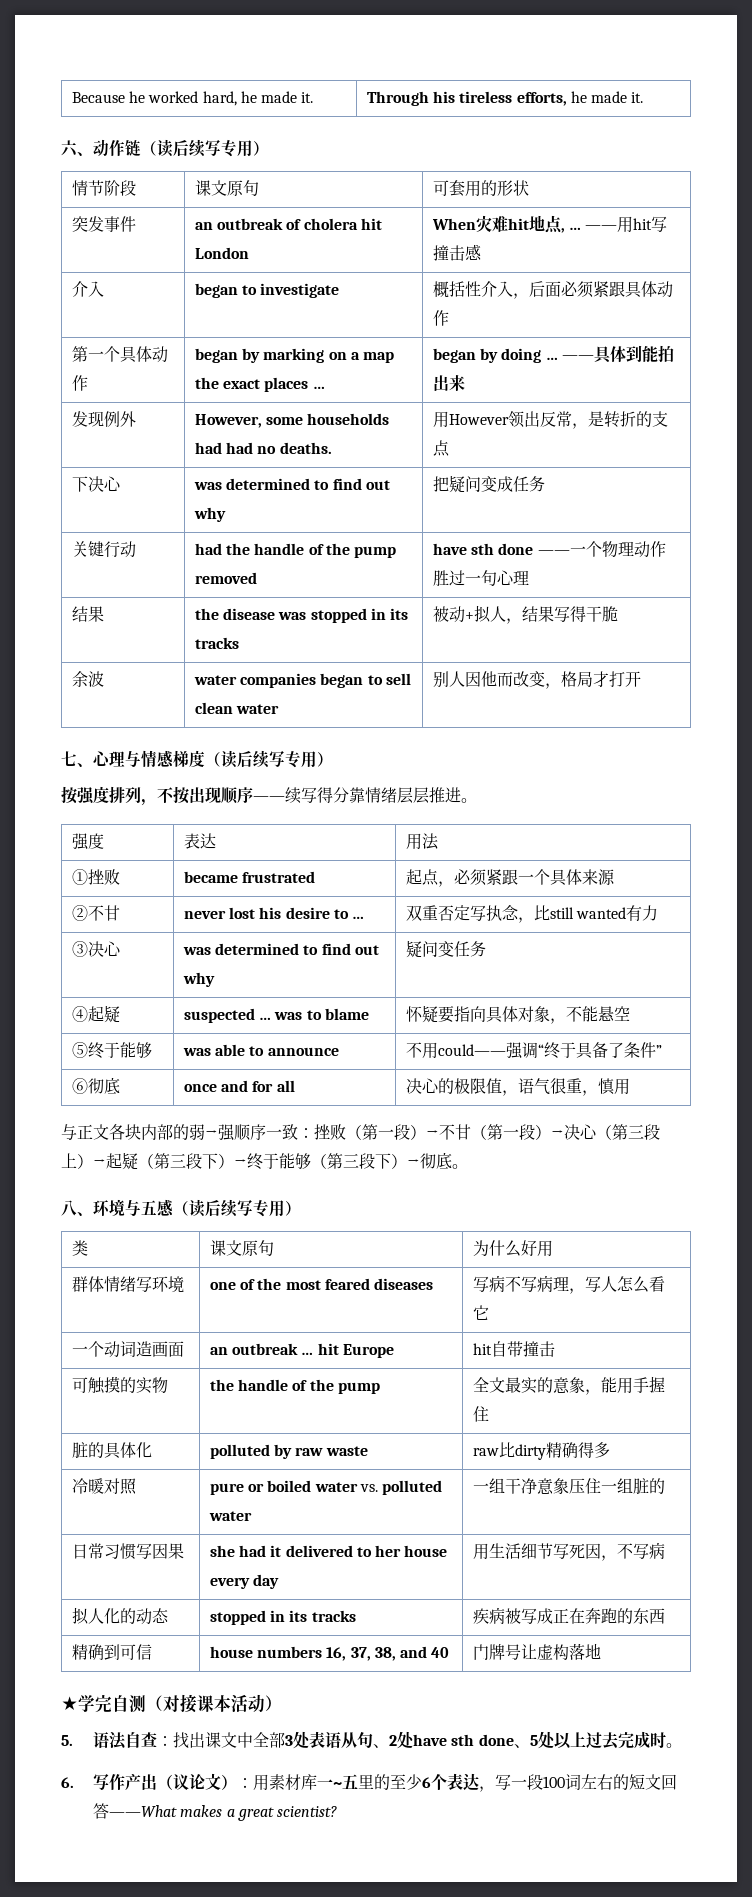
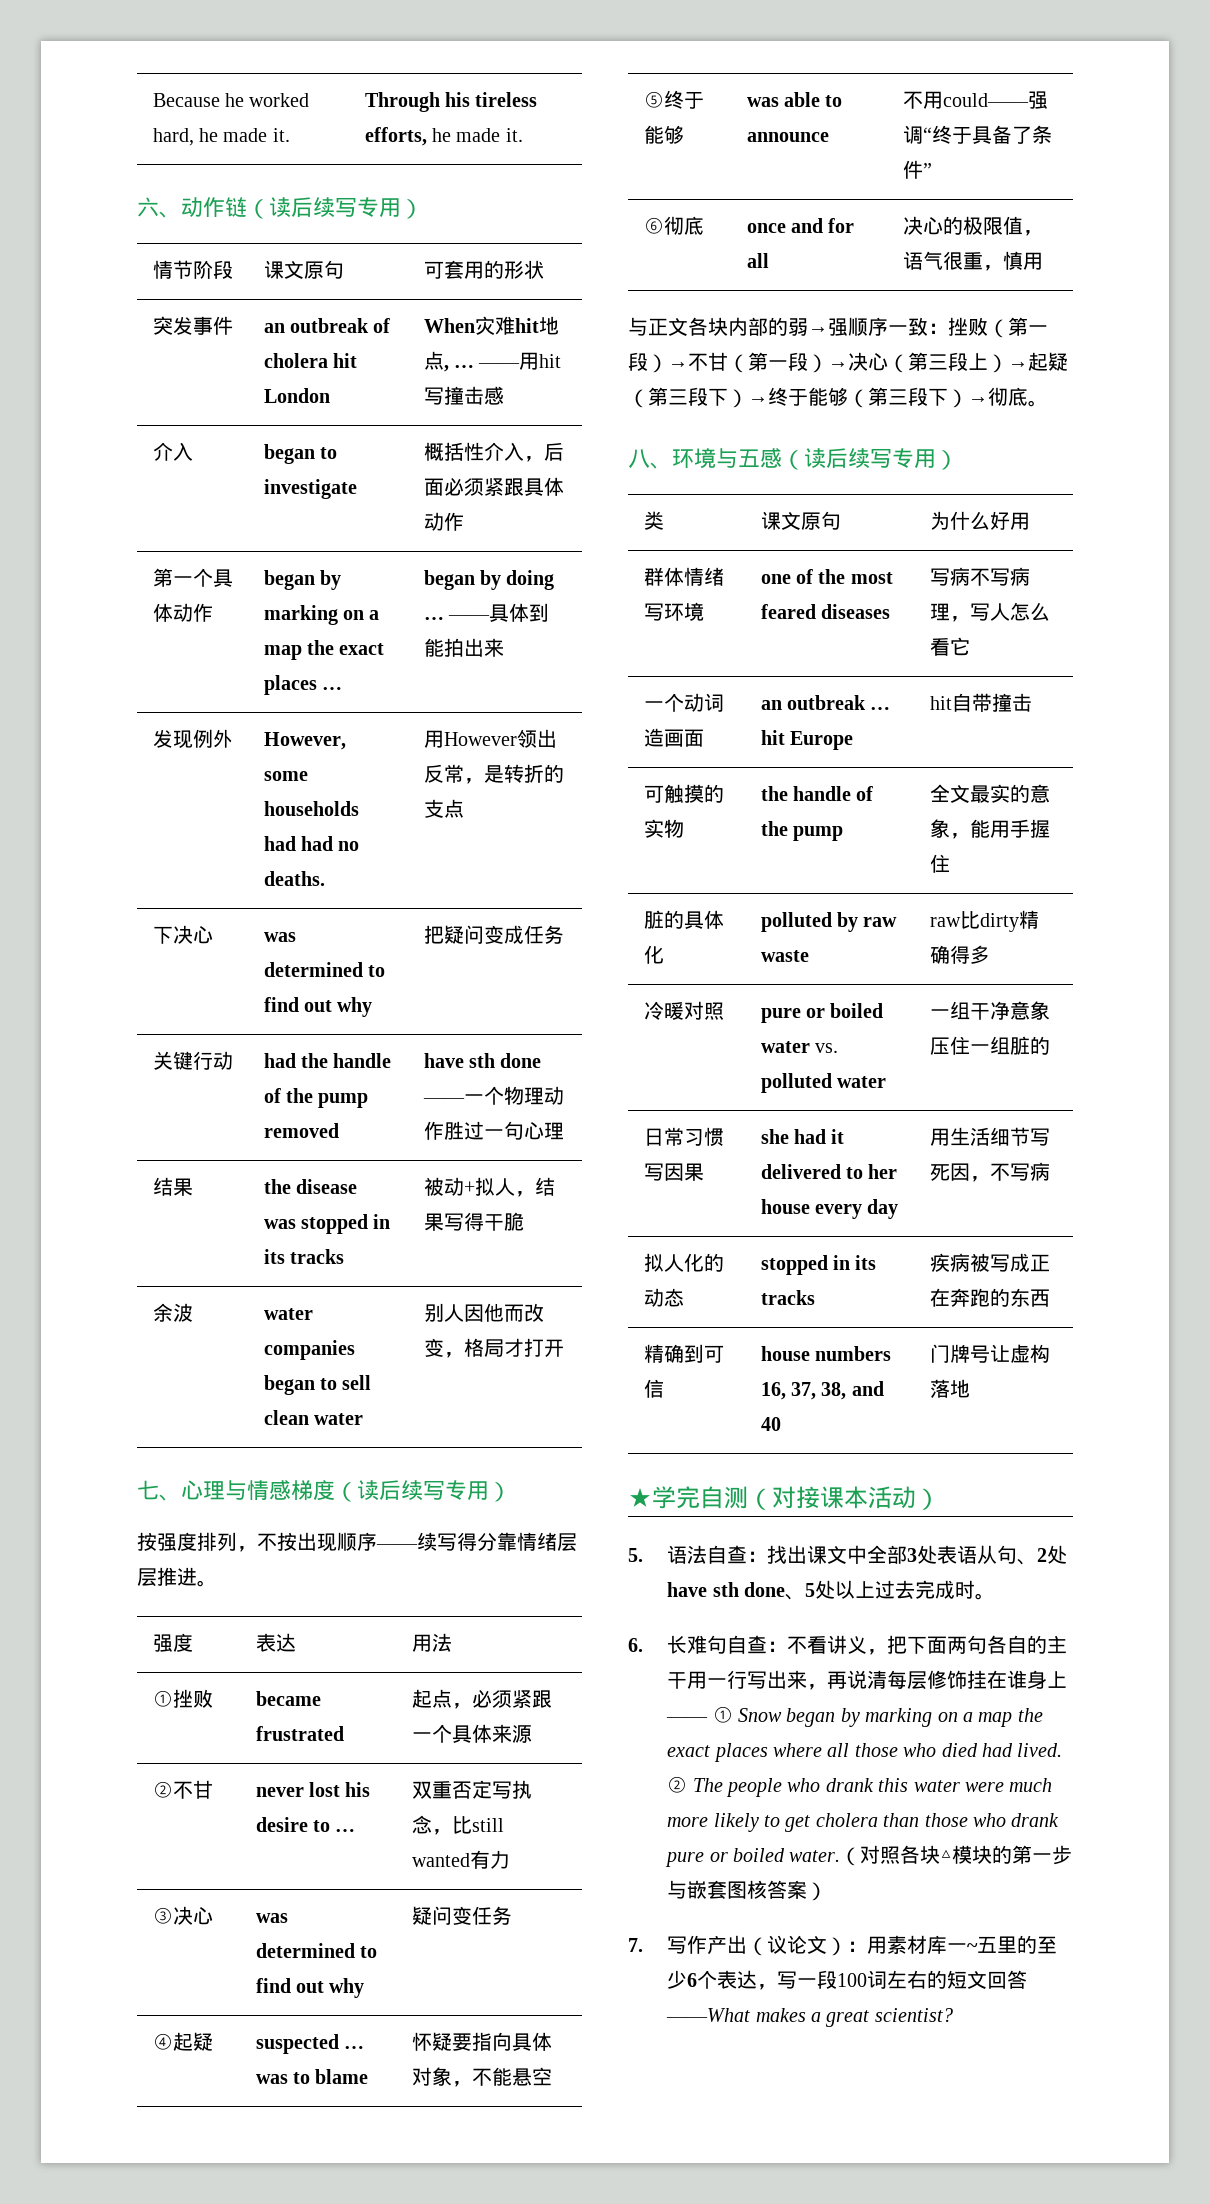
- 6.写作产出（议论文）：用素材库一~五里的至少6个表达，写一段100词左右的短文回答——What makes a great scientist?
+ 6.长难句自查：不看讲义，把下面两句各自的主干用一行写出来，再说清每层修饰挂在谁身上—— ① Snow began by marking on a map the exact places where all those who died had lived. ② The people who drank this water were much more likely to get cholera than those who drank pure or boiled water.（对照各块△模块的第一步与嵌套图核答案）
+ 7.写作产出（议论文）：用素材库一~五里的至少6个表达，写一段100词左右的短文回答——What makes a great scientist?

